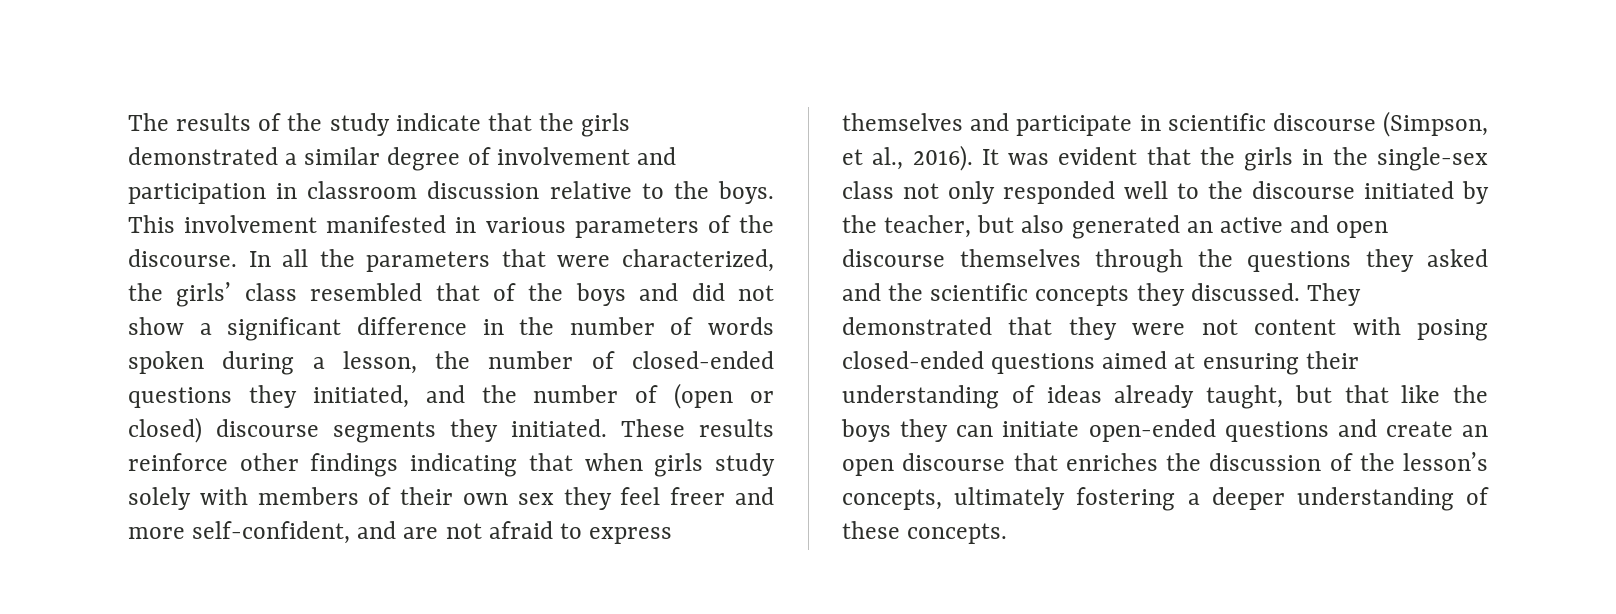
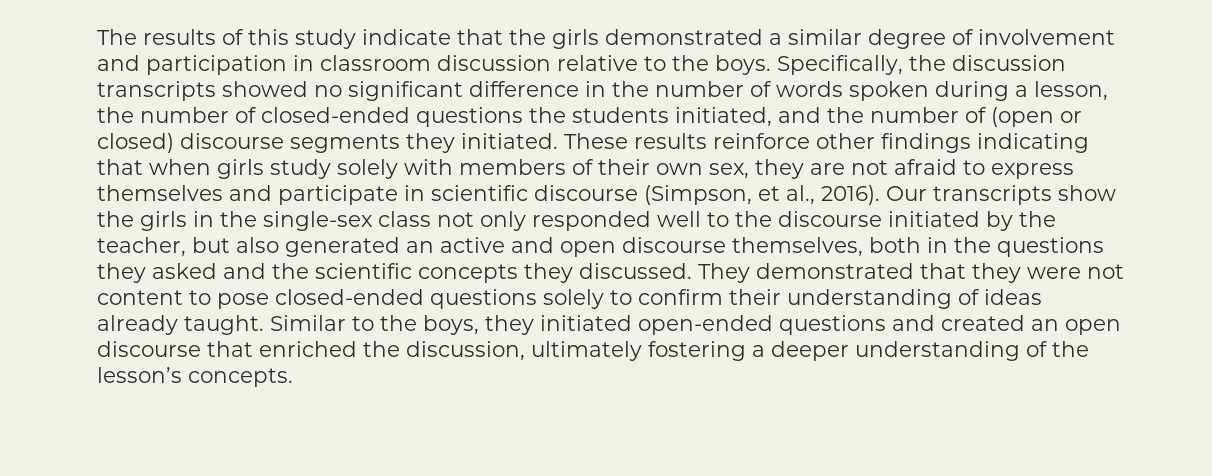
- The results of the study indicate that the girls demonstrated a similar degree of involvement and participation in classroom discussion relative to the boys.
+ The results of this study indicate that the girls demonstrated a similar degree of involvement and participation in classroom discussion relative to the boys.
- This involvement manifested in various parameters of the discourse. In all the parameters that were characterized, the girls’ class resembled that of the boys and did not show a significant difference in the number of words spoken during a lesson, the number of closed-ended questions they initiated, and the number of (open or closed) discourse segments they initiated.
+ Specifically, the discussion transcripts showed no significant difference in the number of words spoken during a lesson, the number of closed-ended questions the students initiated, and the number of (open or closed) discourse segments they initiated.
- These results reinforce other findings indicating that when girls study solely with members of their own sex they feel freer and more self-confident, and are not afraid to express themselves and participate in scientific discourse (Simpson, et al., 2016).
+ These results reinforce other findings indicating that when girls study solely with members of their own sex, they are not afraid to express themselves and participate in scientific discourse (Simpson, et al., 2016).
- It was evident that the girls in the single-sex class not only responded well to the discourse initiated by the teacher, but also generated an active and open discourse themselves through the questions they asked and the scientific concepts they discussed.
+ Our transcripts show the girls in the single-sex class not only responded well to the discourse initiated by the teacher, but also generated an active and open discourse themselves, both in the questions they asked and the scientific concepts they discussed.
- They demonstrated that they were not content with posing closed-ended questions aimed at ensuring their understanding of ideas already taught, but that like the boys they can initiate open-ended questions and create an open discourse that enriches the discussion of the lesson’s concepts, ultimately fostering a deeper understanding of these concepts.
+ They demonstrated that they were not content to pose closed-ended questions solely to confirm their understanding of ideas already taught. Similar to the boys, they initiated open-ended questions and created an open discourse that enriched the discussion, ultimately fostering a deeper understanding of the lesson’s concepts.

